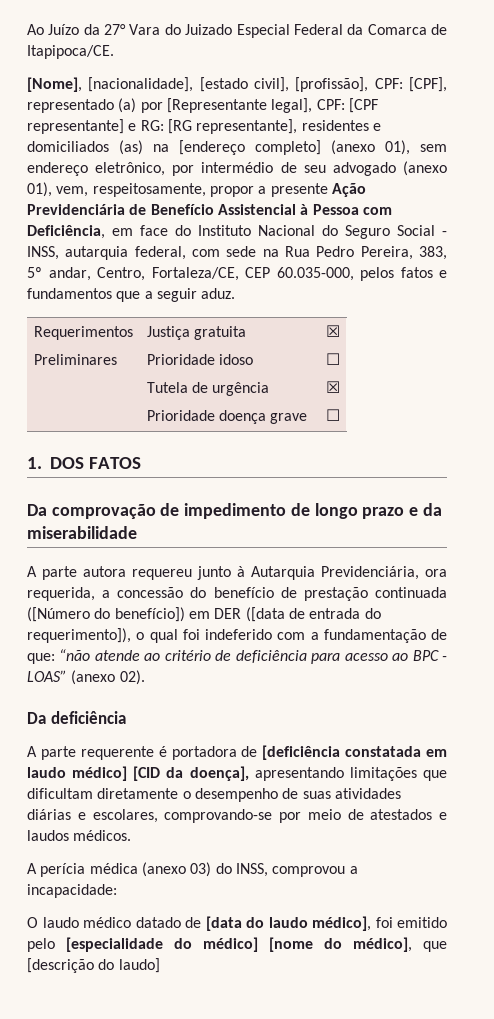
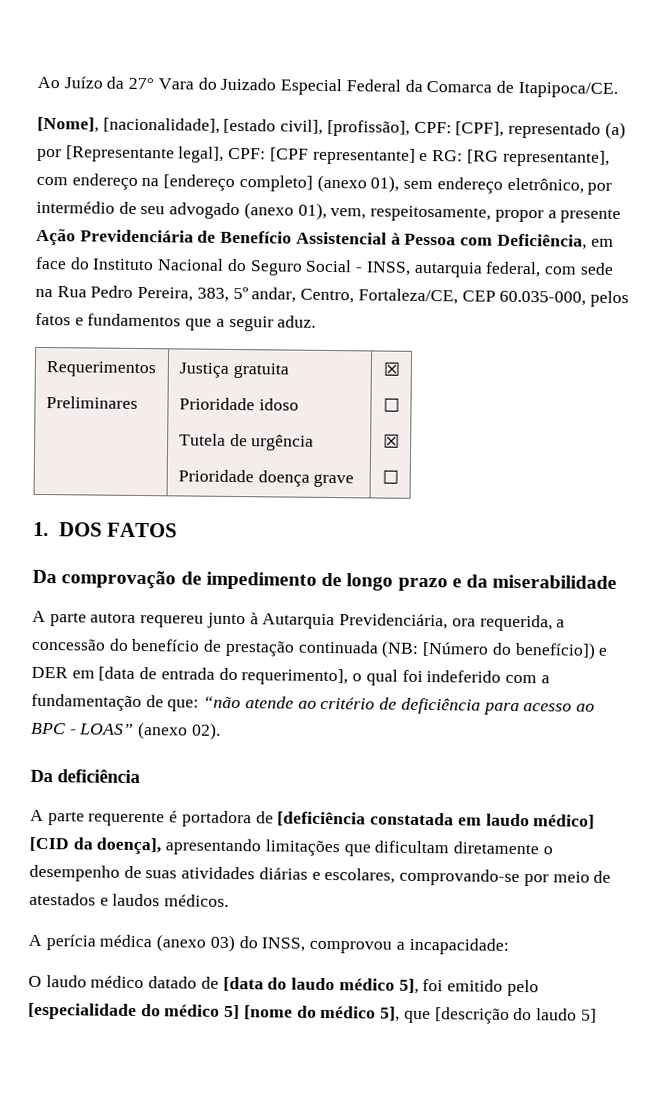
- [RG representante], residentes e domiciliados (as) na [endereço completo] (anexo 01), sem endereço eletrônico, por intermédio de seu advogado (anexo 01), vem, respeitosamente, propor a presente Ação Previdenciária de Benefício Assistencial à Pessoa com Deficiência, em face do Instituto Nacional do Seguro Social - INSS, autarquia federal, com sede na Rua Pedro Pereira, 383, 5º andar, Centro, Fortaleza/CE, CEP 60.035-000, pelos fatos e fundamentos que a seguir aduz.
+ [RG representante], com endereço na [endereço completo] (anexo 01), sem endereço eletrônico, por intermédio de seu advogado (anexo 01), vem, respeitosamente, propor a presente Ação Previdenciária de Benefício Assistencial à Pessoa com Deficiência, em face do Instituto Nacional do Seguro Social - INSS, autarquia federal, com sede na Rua Pedro Pereira, 383, 5º andar, Centro, Fortaleza/CE, CEP 60.035-000, pelos fatos e fundamentos que a seguir aduz.
- A parte autora requereu junto à Autarquia Previdenciária, ora requerida, a concessão do benefício de prestação continuada ([Número do benefício]) em DER ([data de entrada do requerimento]), o qual foi indeferido com a fundamentação de que: “não atende ao critério de deficiência para acesso ao BPC - LOAS” (anexo 02).
+ A parte autora requereu junto à Autarquia Previdenciária, ora requerida, a concessão do benefício de prestação continuada (NB: [Número do benefício]) e DER em [data de entrada do requerimento], o qual foi indeferido com a fundamentação de que: “não atende ao critério de deficiência para acesso ao BPC - LOAS” (anexo 02).
- O laudo médico datado de [data do laudo médico], foi emitido pelo [especialidade do médico] [nome do médico], que [descrição do laudo]
+ O laudo médico datado de [data do laudo médico 5], foi emitido pelo [especialidade do médico 5] [nome do médico 5], que [descrição do laudo 5]

